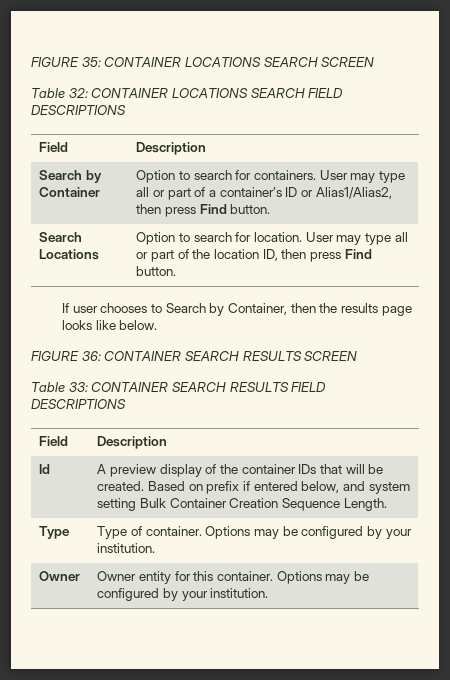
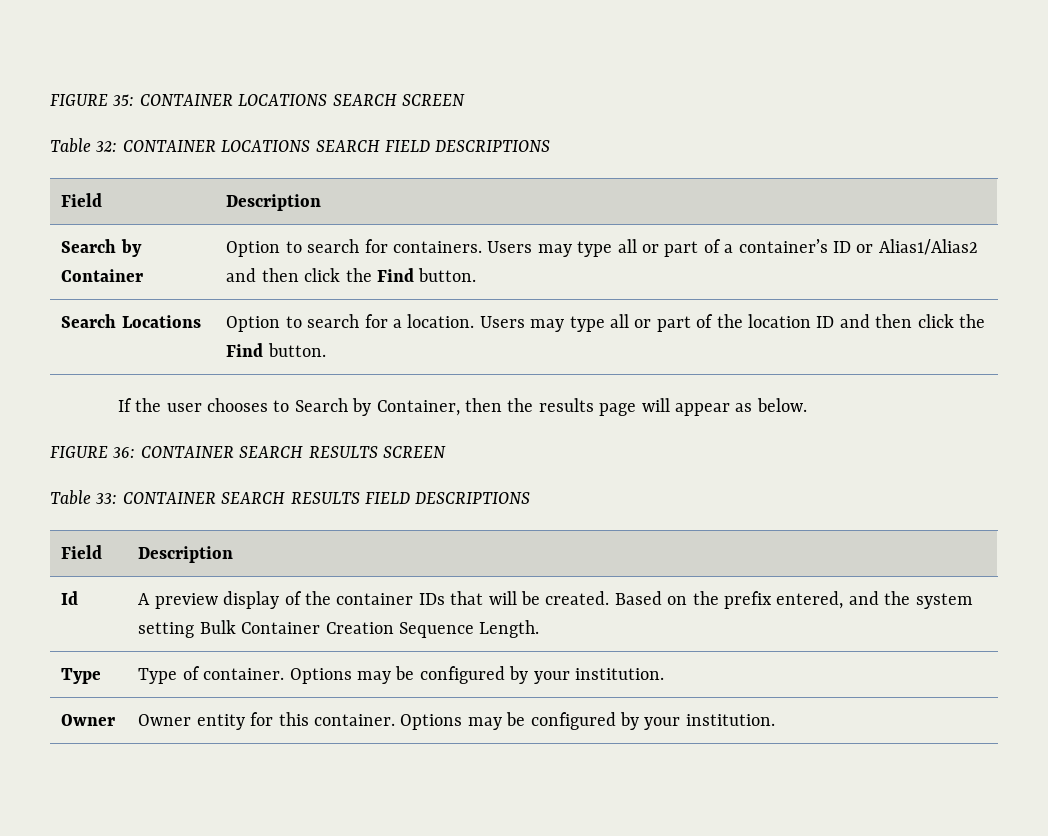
- Search by Container | Option to search for containers. User may type all or part of a container’s ID or Alias1/Alias2, then press Find button.
+ Search by Container | Option to search for containers. Users may type all or part of a container’s ID or Alias1/Alias2 and then click the Find button.
- Search Locations | Option to search for location. User may type all or part of the location ID, then press Find button.
+ Search Locations | Option to search for a location. Users may type all or part of the location ID and then click the Find button.
- If user chooses to Search by Container, then the results page looks like below.
+ If the user chooses to Search by Container, then the results page will appear as below.
- Id | A preview display of the container IDs that will be created. Based on prefix if entered below, and system setting Bulk Container Creation Sequence Length.
+ Id | A preview display of the container IDs that will be created. Based on the prefix entered, and the system setting Bulk Container Creation Sequence Length.

